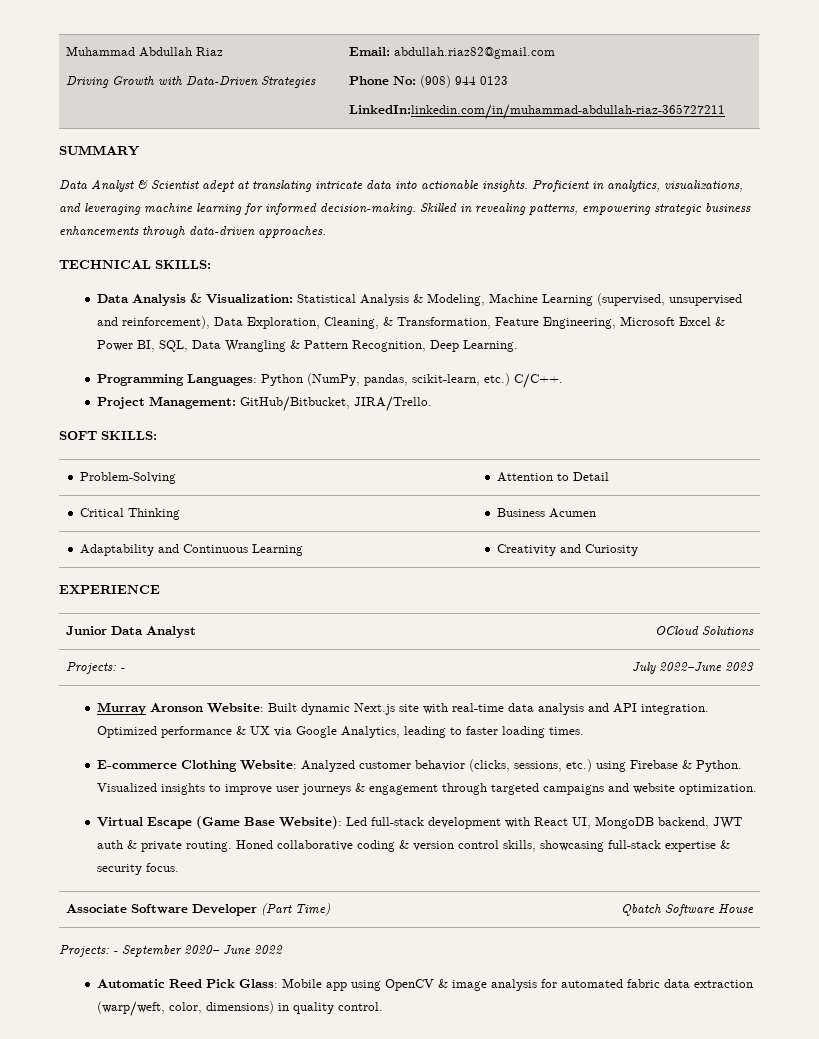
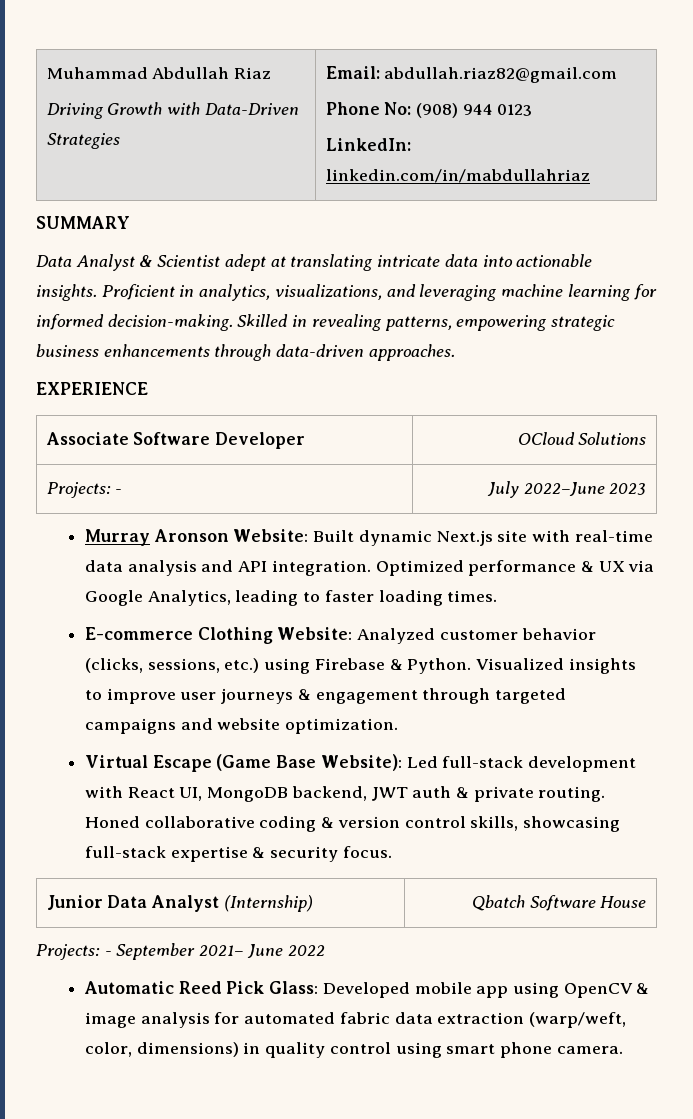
  Muhammad Abdullah Riaz
  Driving Growth with Data-Driven Strategies | Email: abdullah.riaz82@gmail.com
  Phone No: (908) 944 0123
- LinkedIn:linkedin.com/in/muhammad-abdullah-riaz-365727211
+ LinkedIn: linkedin.com/in/mabdullahriaz
- TECHNICAL SKILLS:
- Data Analysis & Visualization: Statistical Analysis & Modeling, Machine Learning (supervised, unsupervised and reinforcement), Data Exploration, Cleaning, & Transformation, Feature Engineering, Microsoft Excel & Power BI, SQL, Data Wrangling & Pattern Recognition, Deep Learning.
- Programming Languages: Python (NumPy, pandas, scikit-learn, etc.) C/C++.
- Project Management: GitHub/Bitbucket, JIRA/Trello.
- SOFT SKILLS:
- Problem-Solving | Attention to Detail
- Critical Thinking | Business Acumen
- Adaptability and Continuous Learning | Creativity and Curiosity
  EXPERIENCE
- Junior Data Analyst | OCloud Solutions
+ Associate Software Developer | OCloud Solutions
- Associate Software Developer (Part Time) | Qbatch Software House
+ Junior Data Analyst (Internship) | Qbatch Software House
- Projects: - September 2020– June 2022
+ Projects: - September 2021– June 2022
- Automatic Reed Pick Glass: Mobile app using OpenCV & image analysis for automated fabric data extraction (warp/weft, color, dimensions) in quality control.
+ Automatic Reed Pick Glass: Developed mobile app using OpenCV & image analysis for automated fabric data extraction (warp/weft, color, dimensions) in quality control using smart phone camera.

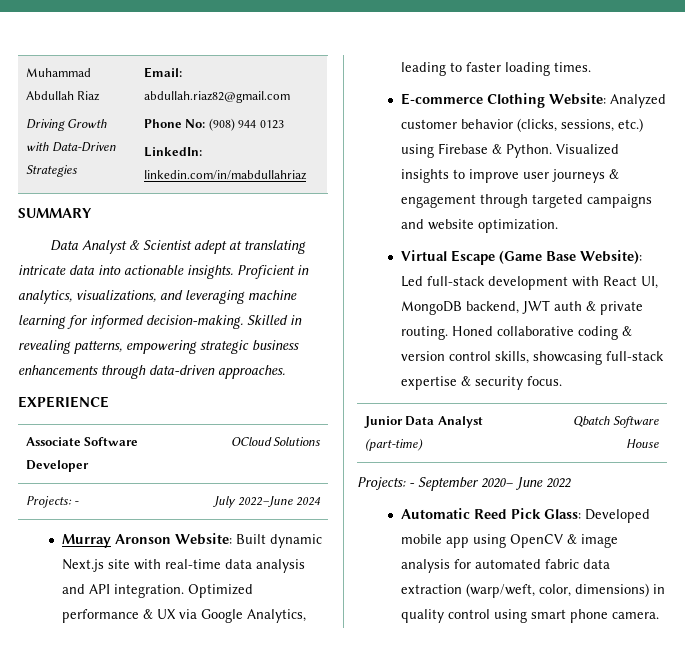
- Projects: - | July 2022–June 2023
+ Projects: - | July 2022–June 2024
- Junior Data Analyst (Internship) | Qbatch Software House
+ Junior Data Analyst (part-time) | Qbatch Software House
- Projects: - September 2021– June 2022
+ Projects: - September 2020– June 2022

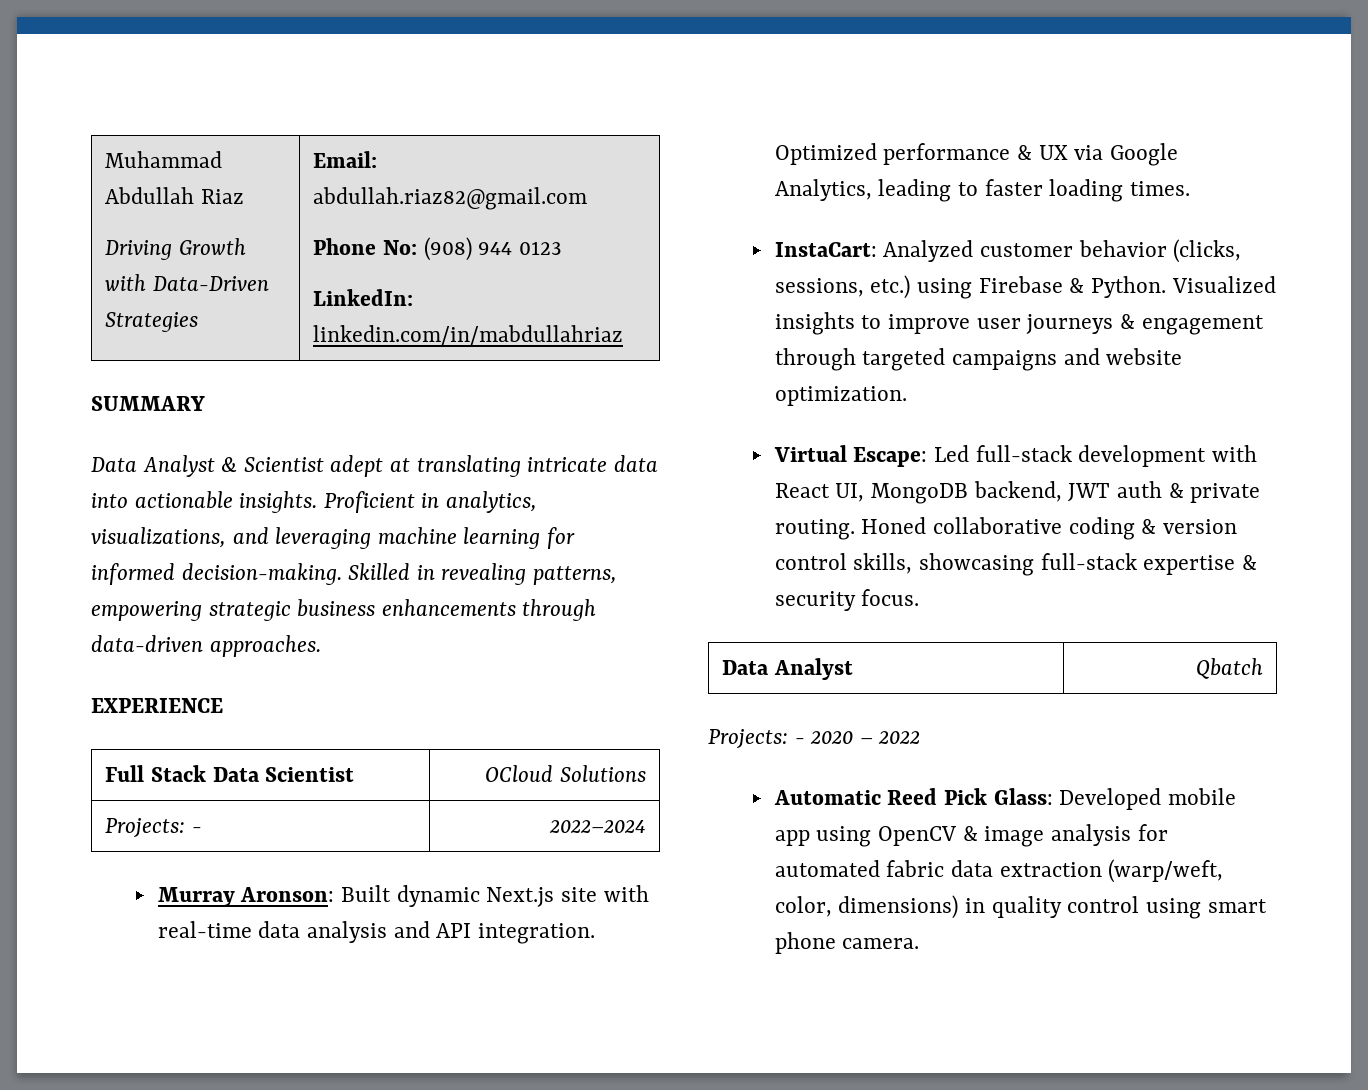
- Associate Software Developer | OCloud Solutions
+ Full Stack Data Scientist | OCloud Solutions
- Projects: - | July 2022–June 2024
+ Projects: - | 2022–2024
- Murray Aronson Website: Built dynamic Next.js site with real-time data analysis and API integration.
+ Murray Aronson: Built dynamic Next.js site with real-time data analysis and API integration.
- E-commerce Clothing Website: Analyzed customer behavior (clicks, sessions, etc.) using Firebase & Python.
+ InstaCart: Analyzed customer behavior (clicks, sessions, etc.) using Firebase & Python.
- Virtual Escape (Game Base Website): Led full-stack development with React UI, MongoDB backend, JWT auth & private routing.
+ Virtual Escape: Led full-stack development with React UI, MongoDB backend, JWT auth & private routing.
- Junior Data Analyst (part-time) | Qbatch Software House
- Projects: - September 2020– June 2022
+ Data Analyst | Qbatch
+ Projects: - 2020 – 2022

